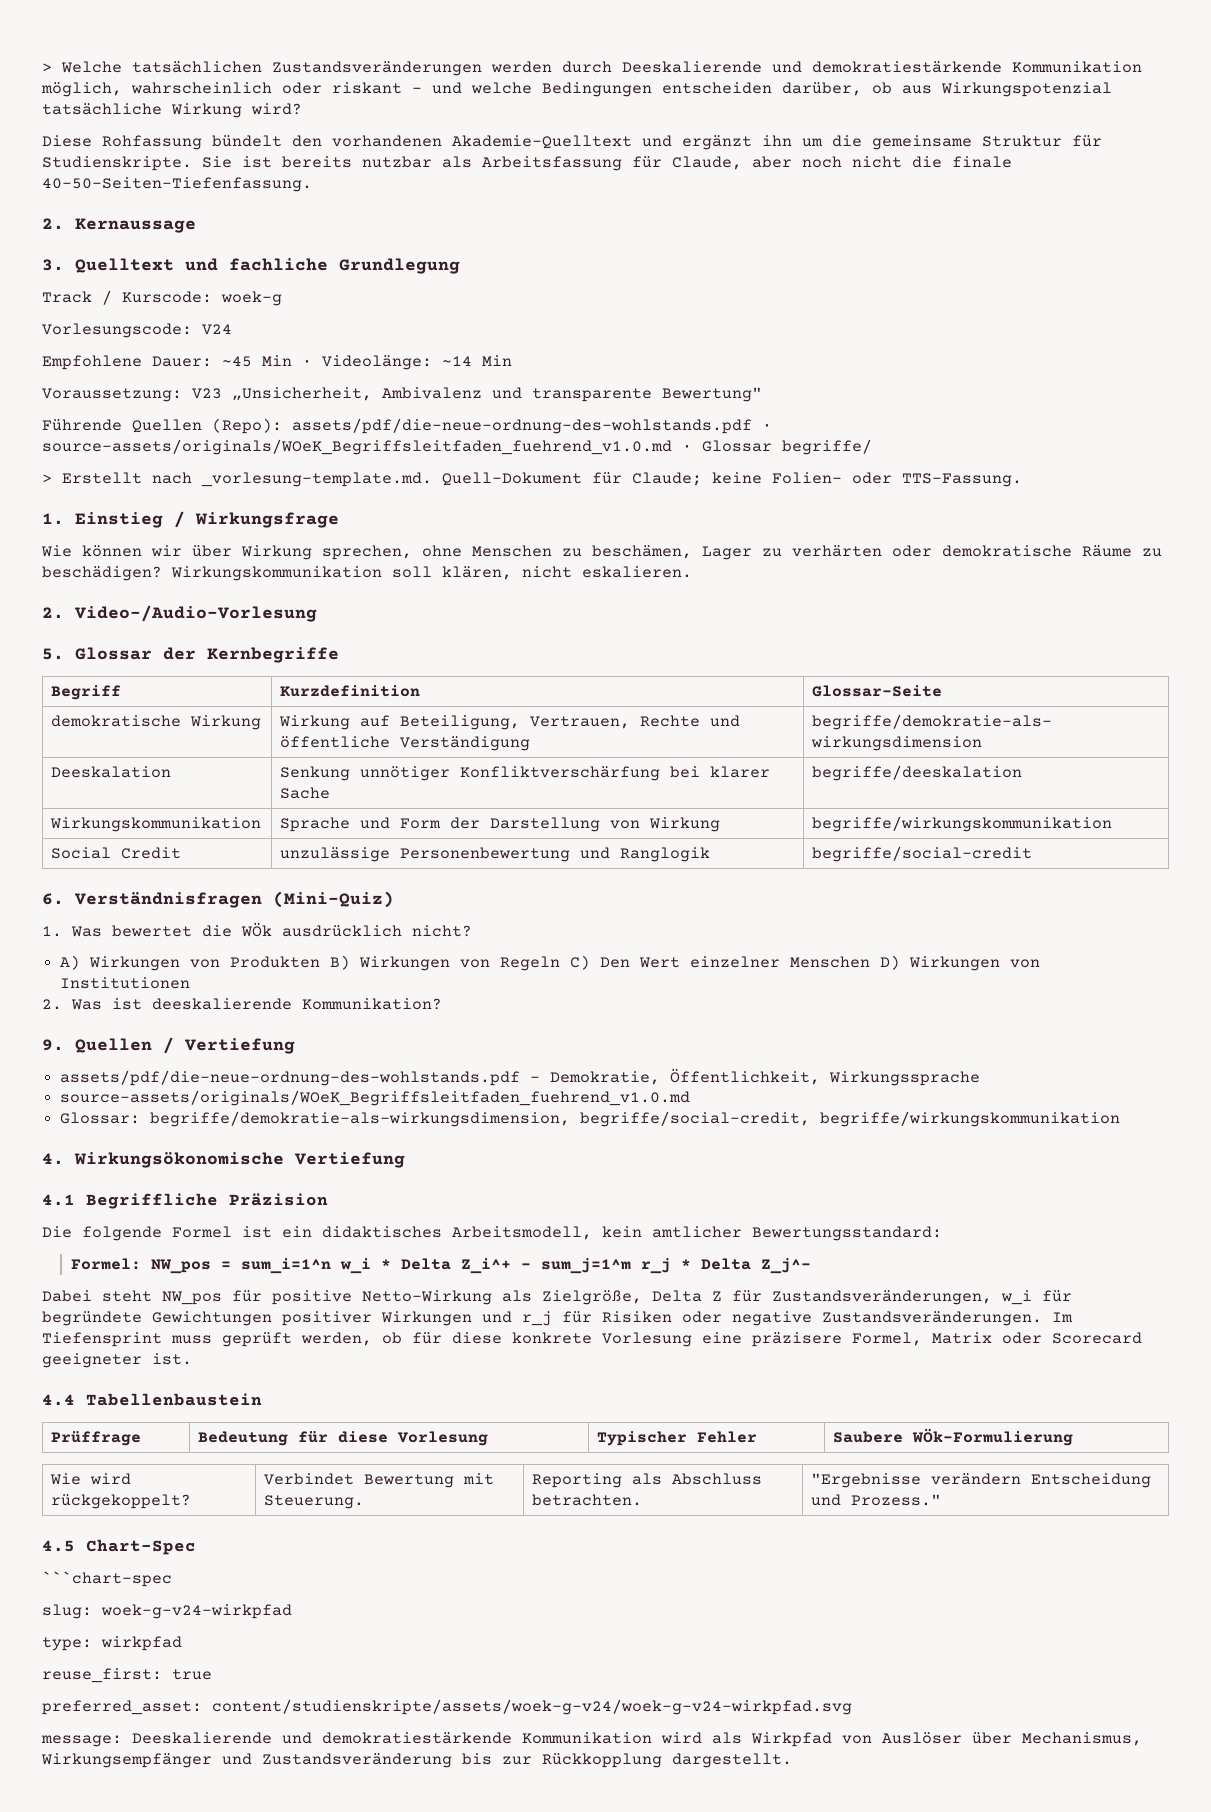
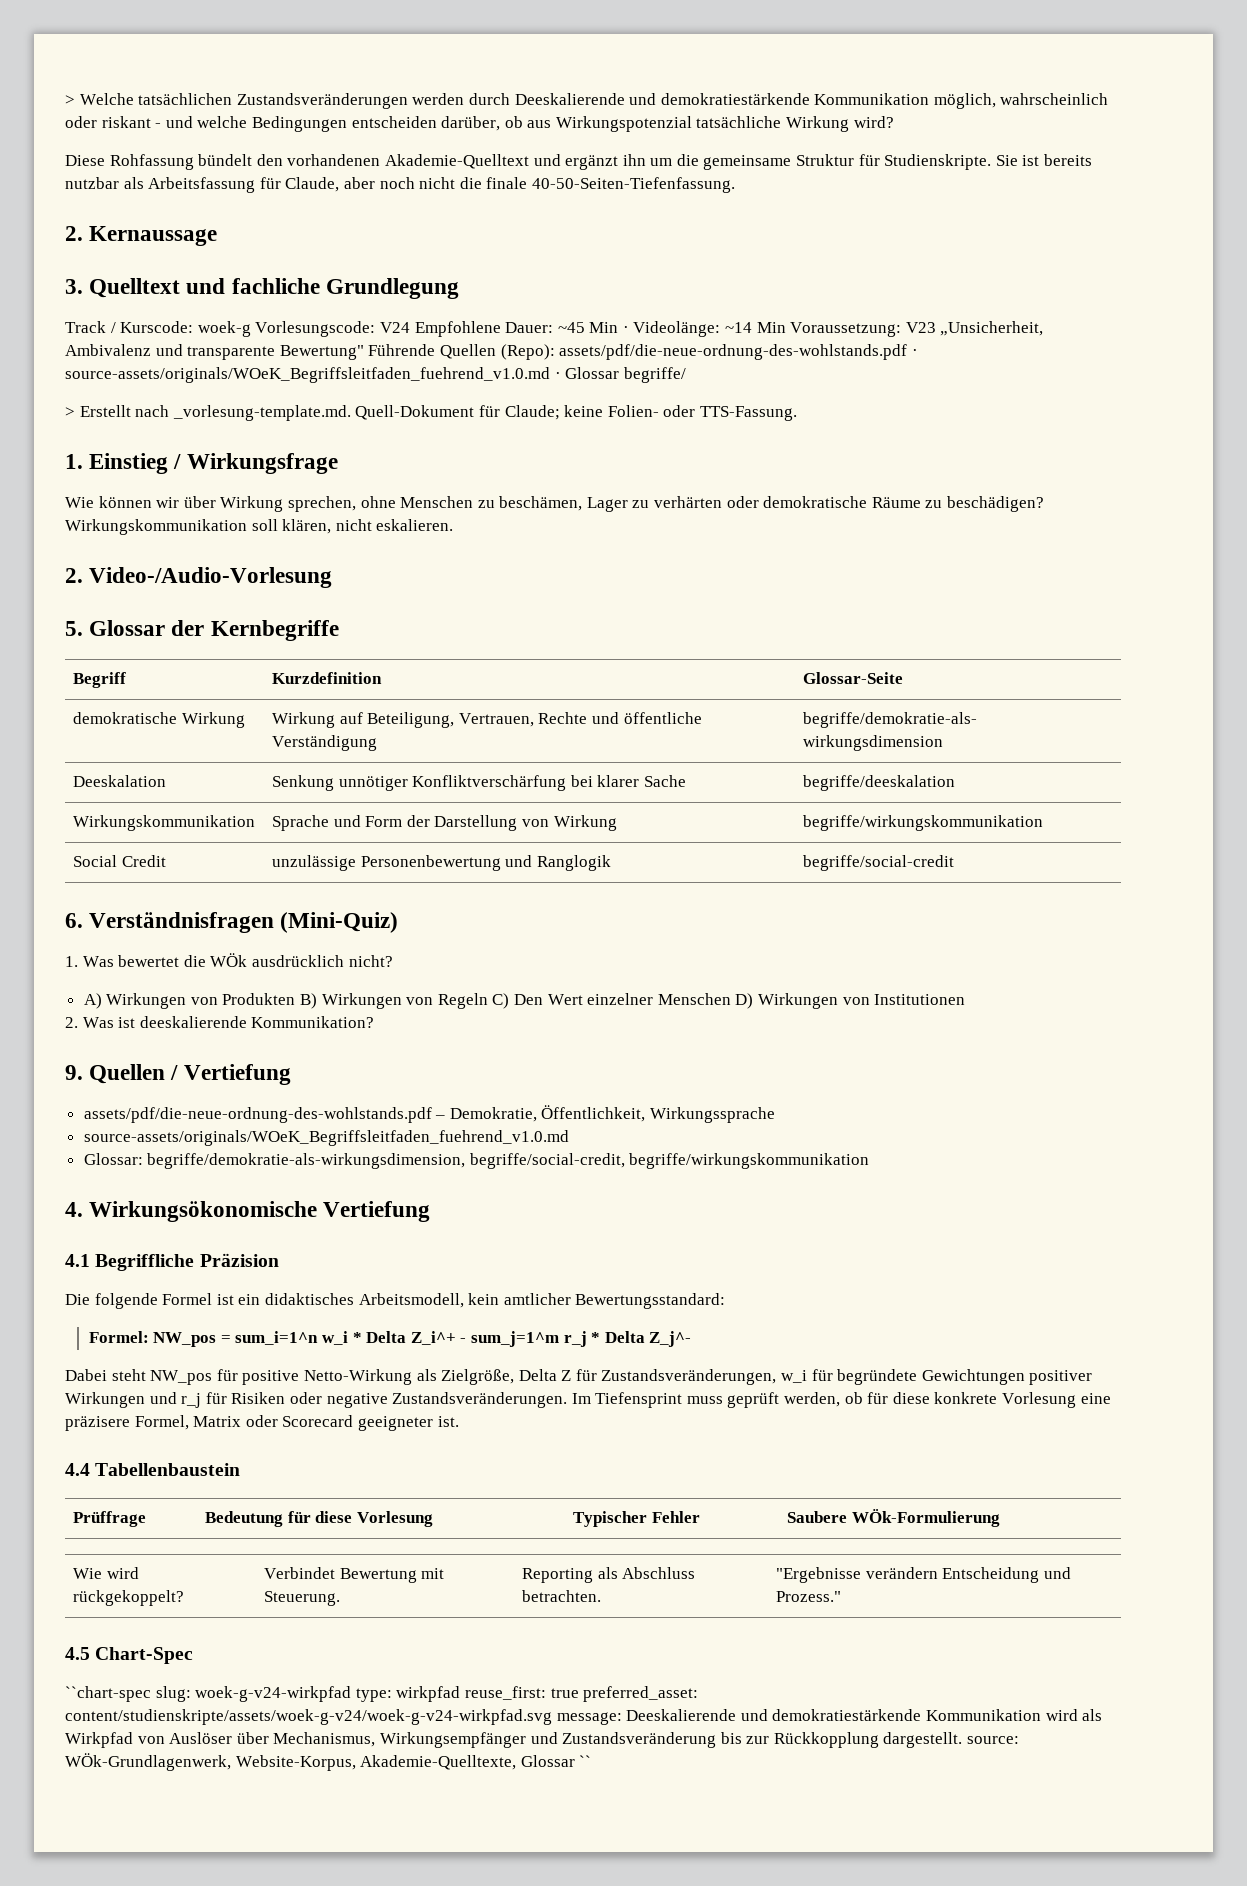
- Track / Kurscode: woek-g
- Vorlesungscode: V24
- Empfohlene Dauer: ~45 Min · Videolänge: ~14 Min
- Voraussetzung: V23 „Unsicherheit, Ambivalenz und transparente Bewertung"
- Führende Quellen (Repo): assets/pdf/die-neue-ordnung-des-wohlstands.pdf · source-assets/originals/WOeK_Begriffsleitfaden_fuehrend_v1.0.md · Glossar begriffe/
+ Track / Kurscode: woek-g Vorlesungscode: V24 Empfohlene Dauer: ~45 Min · Videolänge: ~14 Min Voraussetzung: V23 „Unsicherheit, Ambivalenz und transparente Bewertung" Führende Quellen (Repo): assets/pdf/die-neue-ordnung-des-wohlstands.pdf · source-assets/originals/WOeK_Begriffsleitfaden_fuehrend_v1.0.md · Glossar begriffe/
- ```chart-spec
- slug: woek-g-v24-wirkpfad
- type: wirkpfad
- reuse_first: true
- preferred_asset: content/studienskripte/assets/woek-g-v24/woek-g-v24-wirkpfad.svg
- message: Deeskalierende und demokratiestärkende Kommunikation wird als Wirkpfad von Auslöser über Mechanismus, Wirkungsempfänger und Zustandsveränderung bis zur Rückkopplung dargestellt.
+ ``chart-spec slug: woek-g-v24-wirkpfad type: wirkpfad reuse_first: true preferred_asset: content/studienskripte/assets/woek-g-v24/woek-g-v24-wirkpfad.svg message: Deeskalierende und demokratiestärkende Kommunikation wird als Wirkpfad von Auslöser über Mechanismus, Wirkungsempfänger und Zustandsveränderung bis zur Rückkopplung dargestellt. source: WÖk-Grundlagenwerk, Website-Korpus, Akademie-Quelltexte, Glossar ``

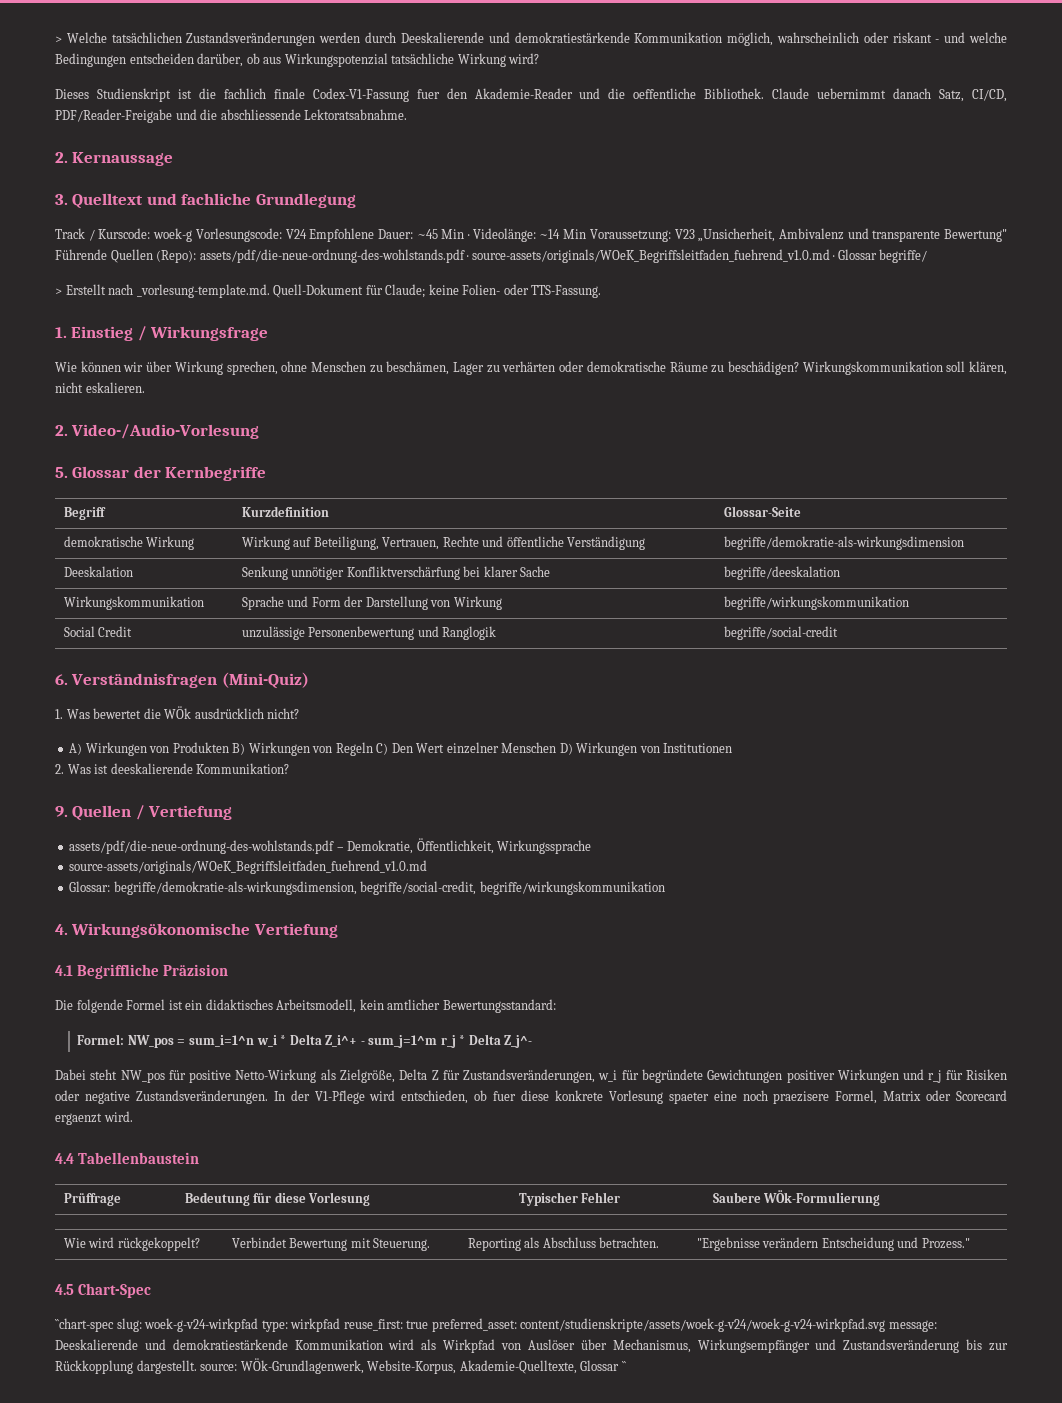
- Diese Rohfassung bündelt den vorhandenen Akademie-Quelltext und ergänzt ihn um die gemeinsame Struktur für Studienskripte. Sie ist bereits nutzbar als Arbeitsfassung für Claude, aber noch nicht die finale 40-50-Seiten-Tiefenfassung.
+ Dieses Studienskript ist die fachlich finale Codex-V1-Fassung fuer den Akademie-Reader und die oeffentliche Bibliothek. Claude uebernimmt danach Satz, CI/CD, PDF/Reader-Freigabe und die abschliessende Lektoratsabnahme.
- Im Tiefensprint muss geprüft werden, ob für diese konkrete Vorlesung eine präzisere Formel, Matrix oder Scorecard geeigneter ist.
+ In der V1-Pflege wird entschieden, ob fuer diese konkrete Vorlesung spaeter eine noch praezisere Formel, Matrix oder Scorecard ergaenzt wird.

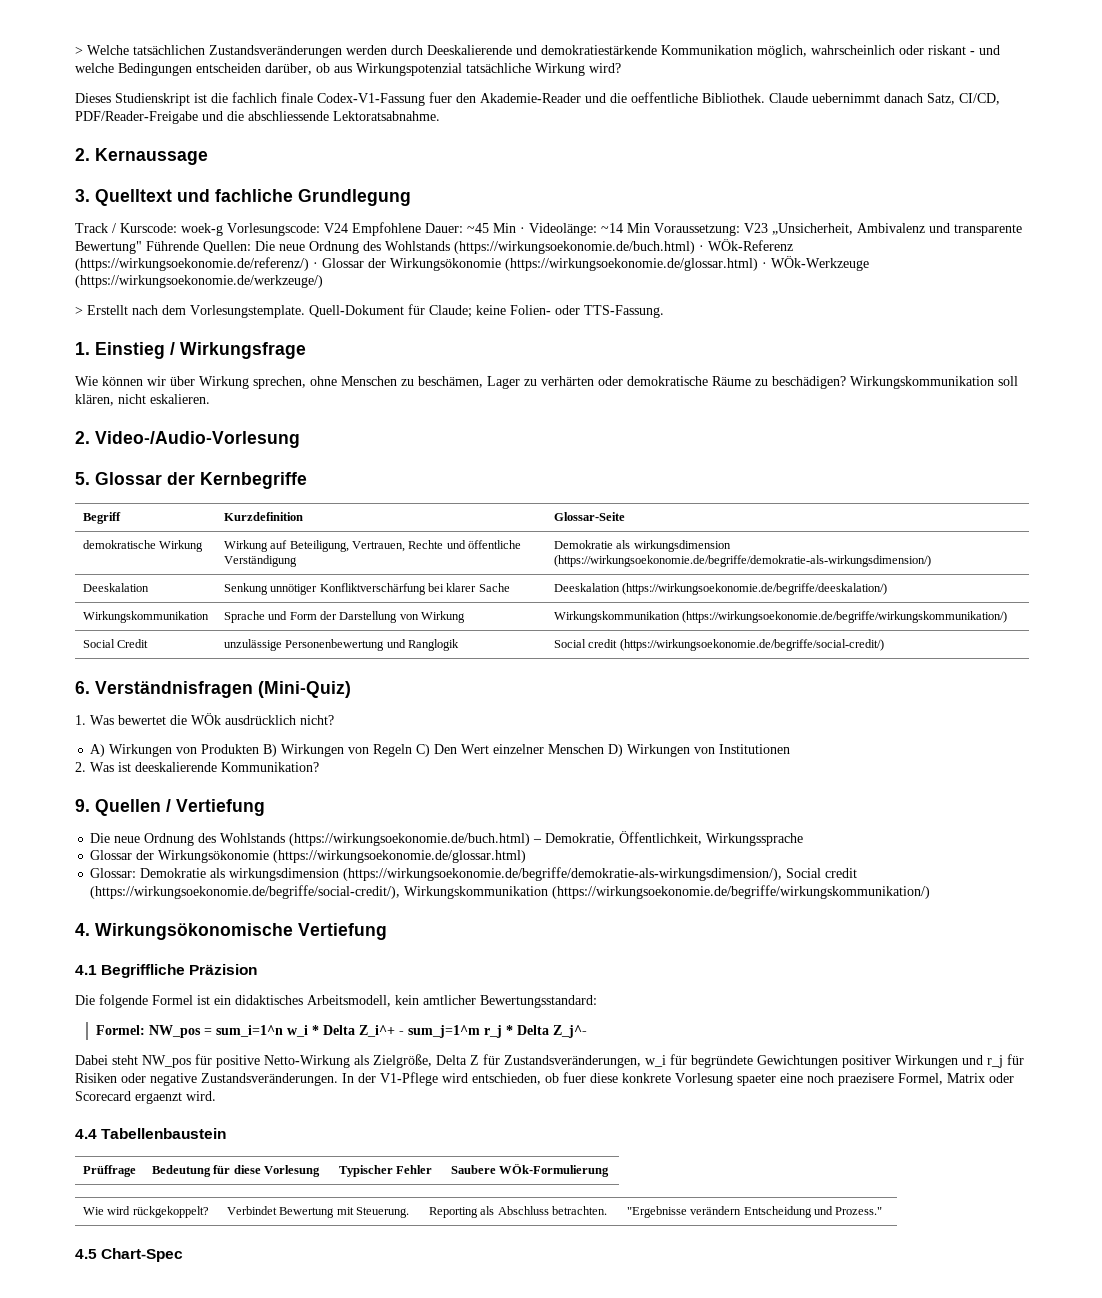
- Track / Kurscode: woek-g Vorlesungscode: V24 Empfohlene Dauer: ~45 Min · Videolänge: ~14 Min Voraussetzung: V23 „Unsicherheit, Ambivalenz und transparente Bewertung" Führende Quellen (Repo): assets/pdf/die-neue-ordnung-des-wohlstands.pdf · source-assets/originals/WOeK_Begriffsleitfaden_fuehrend_v1.0.md · Glossar begriffe/
+ Track / Kurscode: woek-g Vorlesungscode: V24 Empfohlene Dauer: ~45 Min · Videolänge: ~14 Min Voraussetzung: V23 „Unsicherheit, Ambivalenz und transparente Bewertung" Führende Quellen: Die neue Ordnung des Wohlstands (https://wirkungsoekonomie.de/buch.html) · WÖk-Referenz (https://wirkungsoekonomie.de/referenz/) · Glossar der Wirkungsökonomie (https://wirkungsoekonomie.de/glossar.html) · WÖk-Werkzeuge (https://wirkungsoekonomie.de/werkzeuge/)
- > Erstellt nach _vorlesung-template.md. Quell-Dokument für Claude; keine Folien- oder TTS-Fassung.
+ > Erstellt nach dem Vorlesungstemplate. Quell-Dokument für Claude; keine Folien- oder TTS-Fassung.
- demokratische Wirkung | Wirkung auf Beteiligung, Vertrauen, Rechte und öffentliche Verständigung | begriffe/demokratie-als-wirkungsdimension
+ demokratische Wirkung | Wirkung auf Beteiligung, Vertrauen, Rechte und öffentliche Verständigung | Demokratie als wirkungsdimension (https://wirkungsoekonomie.de/begriffe/demokratie-als-wirkungsdimension/)
- Deeskalation | Senkung unnötiger Konfliktverschärfung bei klarer Sache | begriffe/deeskalation
+ Deeskalation | Senkung unnötiger Konfliktverschärfung bei klarer Sache | Deeskalation (https://wirkungsoekonomie.de/begriffe/deeskalation/)
- Wirkungskommunikation | Sprache und Form der Darstellung von Wirkung | begriffe/wirkungskommunikation
+ Wirkungskommunikation | Sprache und Form der Darstellung von Wirkung | Wirkungskommunikation (https://wirkungsoekonomie.de/begriffe/wirkungskommunikation/)
- Social Credit | unzulässige Personenbewertung und Ranglogik | begriffe/social-credit
+ Social Credit | unzulässige Personenbewertung und Ranglogik | Social credit (https://wirkungsoekonomie.de/begriffe/social-credit/)
- assets/pdf/die-neue-ordnung-des-wohlstands.pdf – Demokratie, Öffentlichkeit, Wirkungssprache
- source-assets/originals/WOeK_Begriffsleitfaden_fuehrend_v1.0.md
- Glossar: begriffe/demokratie-als-wirkungsdimension, begriffe/social-credit, begriffe/wirkungskommunikation
+ Die neue Ordnung des Wohlstands (https://wirkungsoekonomie.de/buch.html) – Demokratie, Öffentlichkeit, Wirkungssprache
+ Glossar der Wirkungsökonomie (https://wirkungsoekonomie.de/glossar.html)
+ Glossar: Demokratie als wirkungsdimension (https://wirkungsoekonomie.de/begriffe/demokratie-als-wirkungsdimension/), Social credit (https://wirkungsoekonomie.de/begriffe/social-credit/), Wirkungskommunikation (https://wirkungsoekonomie.de/begriffe/wirkungskommunikation/)
- ``chart-spec slug: woek-g-v24-wirkpfad type: wirkpfad reuse_first: true preferred_asset: content/studienskripte/assets/woek-g-v24/woek-g-v24-wirkpfad.svg message: Deeskalierende und demokratiestärkende Kommunikation wird als Wirkpfad von Auslöser über Mechanismus, Wirkungsempfänger und Zustandsveränderung bis zur Rückkopplung dargestellt. source: WÖk-Grundlagenwerk, Website-Korpus, Akademie-Quelltexte, Glossar ``

